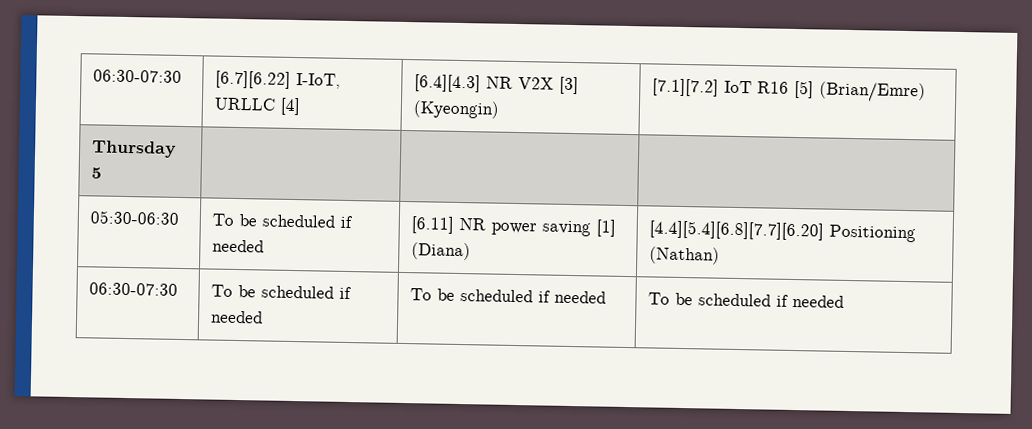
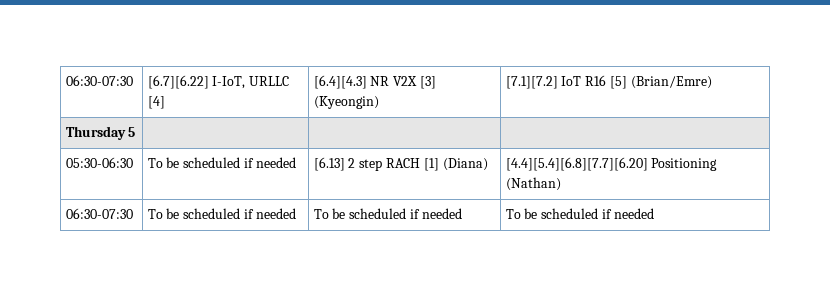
- 05:30-06:30 | To be scheduled if needed | [6.11] NR power saving [1] (Diana) | [4.4][5.4][6.8][7.7][6.20] Positioning (Nathan)
+ 05:30-06:30 | To be scheduled if needed | [6.13] 2 step RACH [1] (Diana) | [4.4][5.4][6.8][7.7][6.20] Positioning (Nathan)

